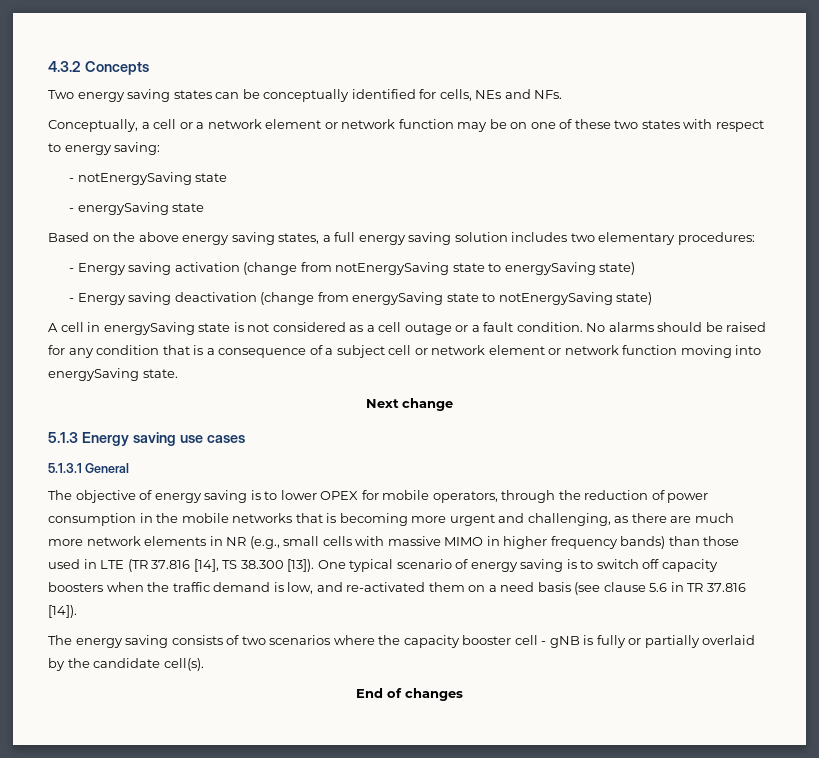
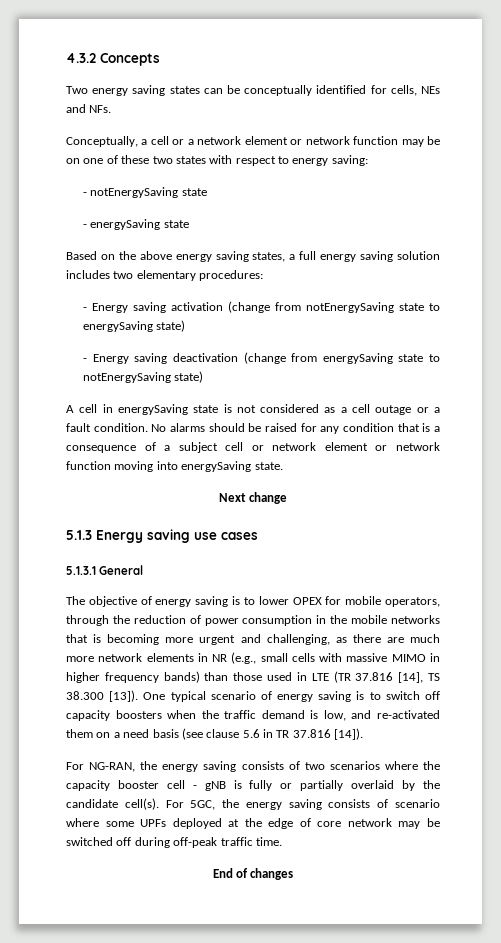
- The energy saving consists of two scenarios where the capacity booster cell - gNB is fully or partially overlaid by the candidate cell(s).
+ For NG-RAN, the energy saving consists of two scenarios where the capacity booster cell - gNB is fully or partially overlaid by the candidate cell(s). For 5GC, the energy saving consists of scenario where some UPFs deployed at the edge of core network may be switched off during off-peak traffic time.

